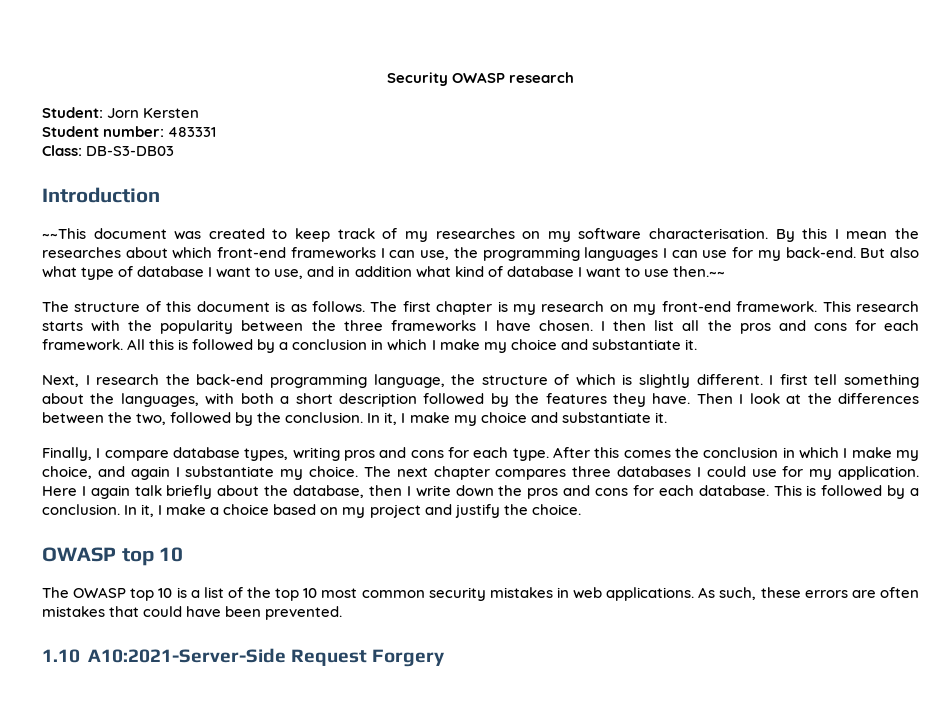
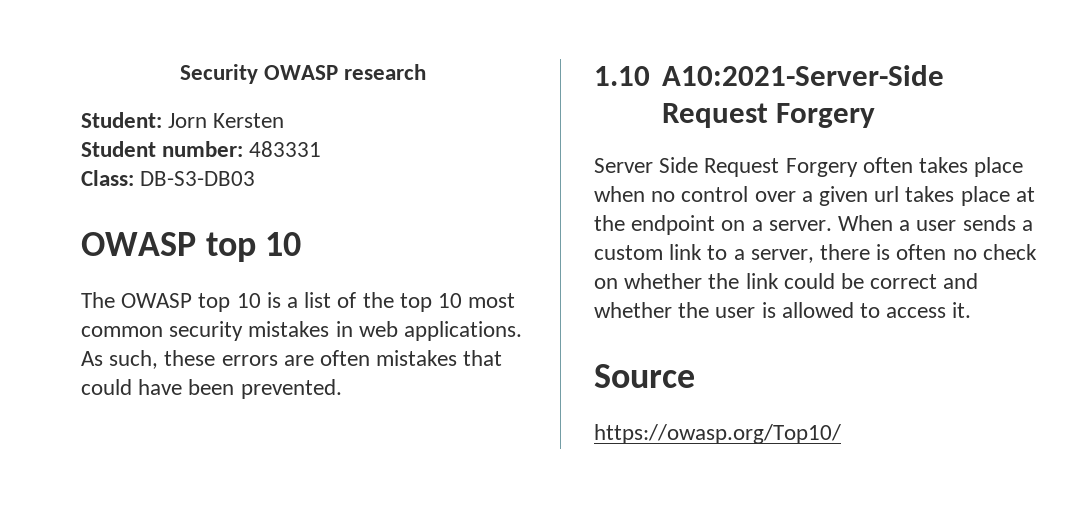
- Introduction
- ~~This document was created to keep track of my researches on my software characterisation. By this I mean the researches about which front-end frameworks I can use, the programming languages I can use for my back-end. But also what type of database I want to use, and in addition what kind of database I want to use then.~~
- The structure of this document is as follows. The first chapter is my research on my front-end framework. This research starts with the popularity between the three frameworks I have chosen. I then list all the pros and cons for each framework. All this is followed by a conclusion in which I make my choice and substantiate it.
- Next, I research the back-end programming language, the structure of which is slightly different. I first tell something about the languages, with both a short description followed by the features they have. Then I look at the differences between the two, followed by the conclusion. In it, I make my choice and substantiate it.
- Finally, I compare database types, writing pros and cons for each type. After this comes the conclusion in which I make my choice, and again I substantiate my choice. The next chapter compares three databases I could use for my application. Here I again talk briefly about the database, then I write down the pros and cons for each database. This is followed by a conclusion. In it, I make a choice based on my project and justify the choice.
+ Server Side Request Forgery often takes place when no control over a given url takes place at the endpoint on a server. When a user sends a custom link to a server, there is often no check on whether the link could be correct and whether the user is allowed to access it.
+ Source
+ https://owasp.org/Top10/

